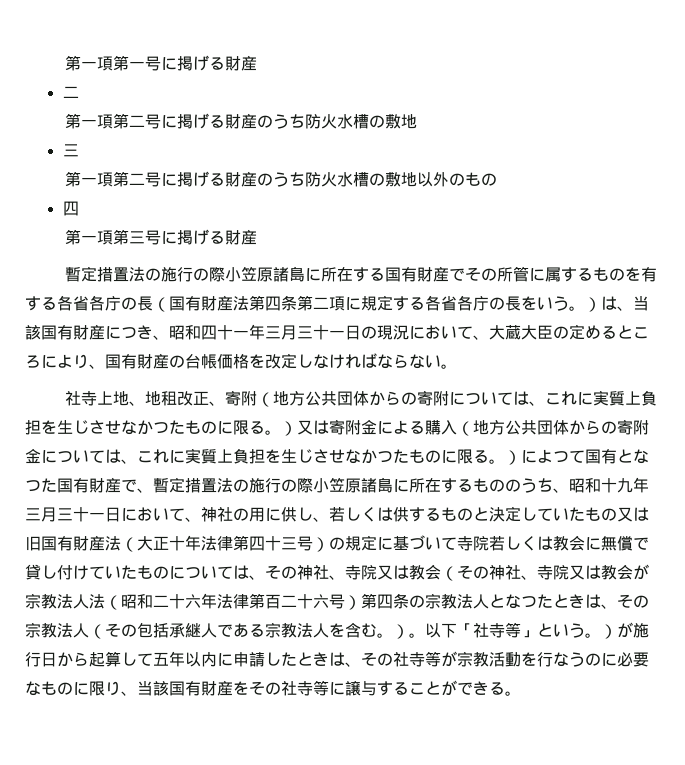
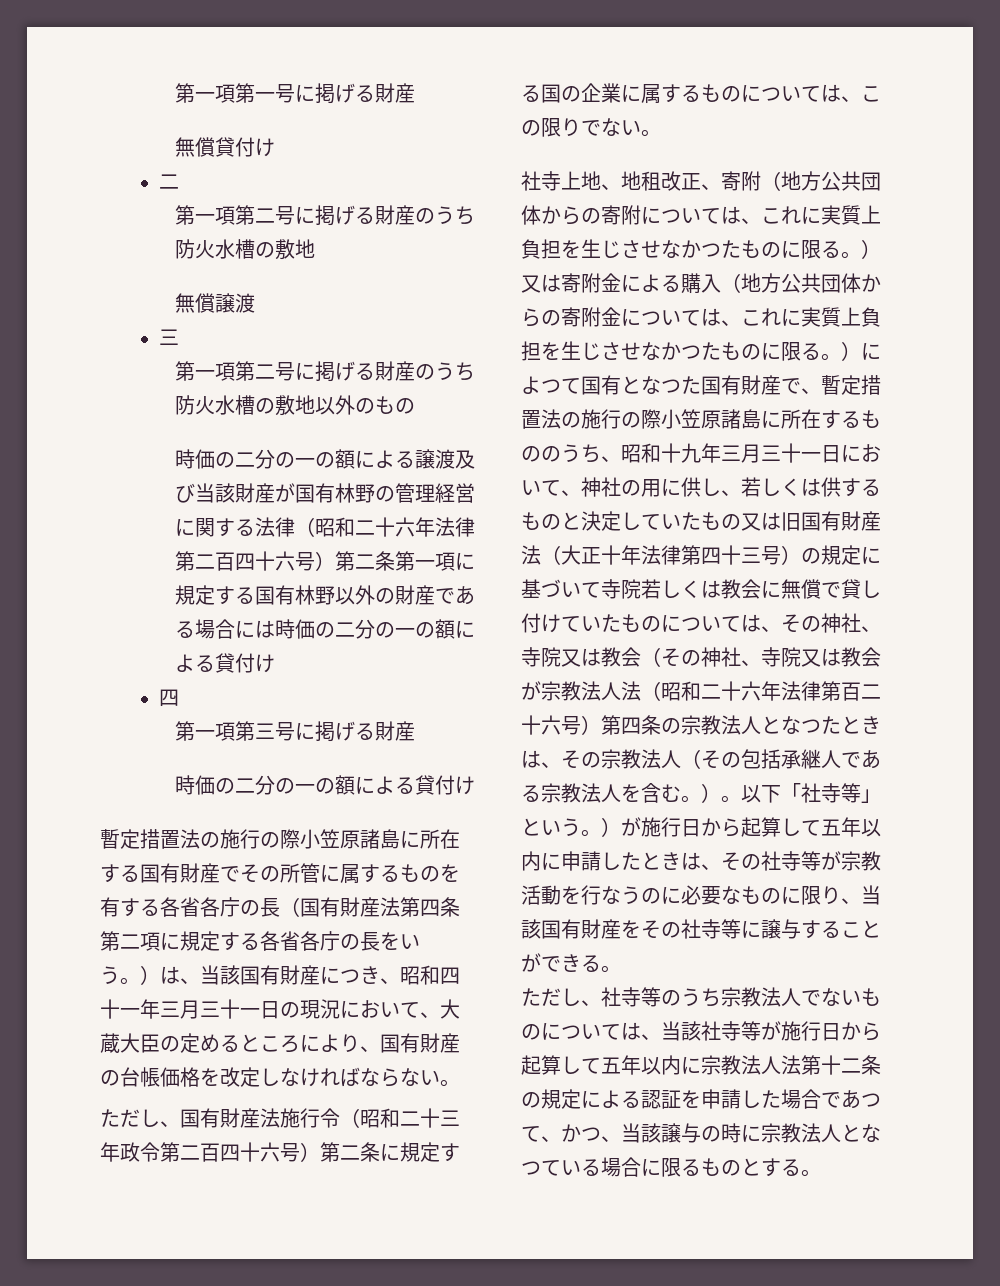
+ 無償貸付け
+ 無償譲渡
+ 時価の二分の一の額による譲渡及び当該財産が国有林野の管理経営に関する法律（昭和二十六年法律第二百四十六号）第二条第一項に規定する国有林野以外の財産である場合には時価の二分の一の額による貸付け
  第一項第三号に掲げる財産
+ 時価の二分の一の額による貸付け
+ ただし、国有財産法施行令（昭和二十三年政令第二百四十六号）第二条に規定する国の企業に属するものについては、この限りでない。
+ ただし、社寺等のうち宗教法人でないものについては、当該社寺等が施行日から起算して五年以内に宗教法人法第十二条の規定による認証を申請した場合であつて、かつ、当該譲与の時に宗教法人となつている場合に限るものとする。

